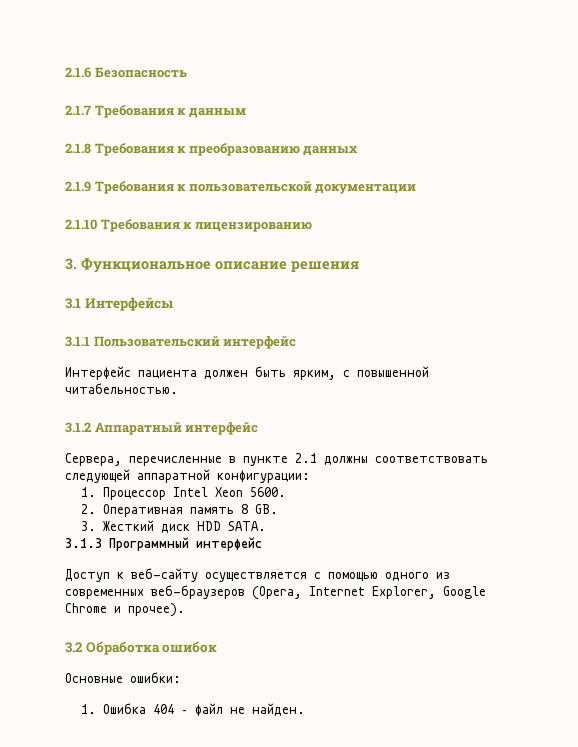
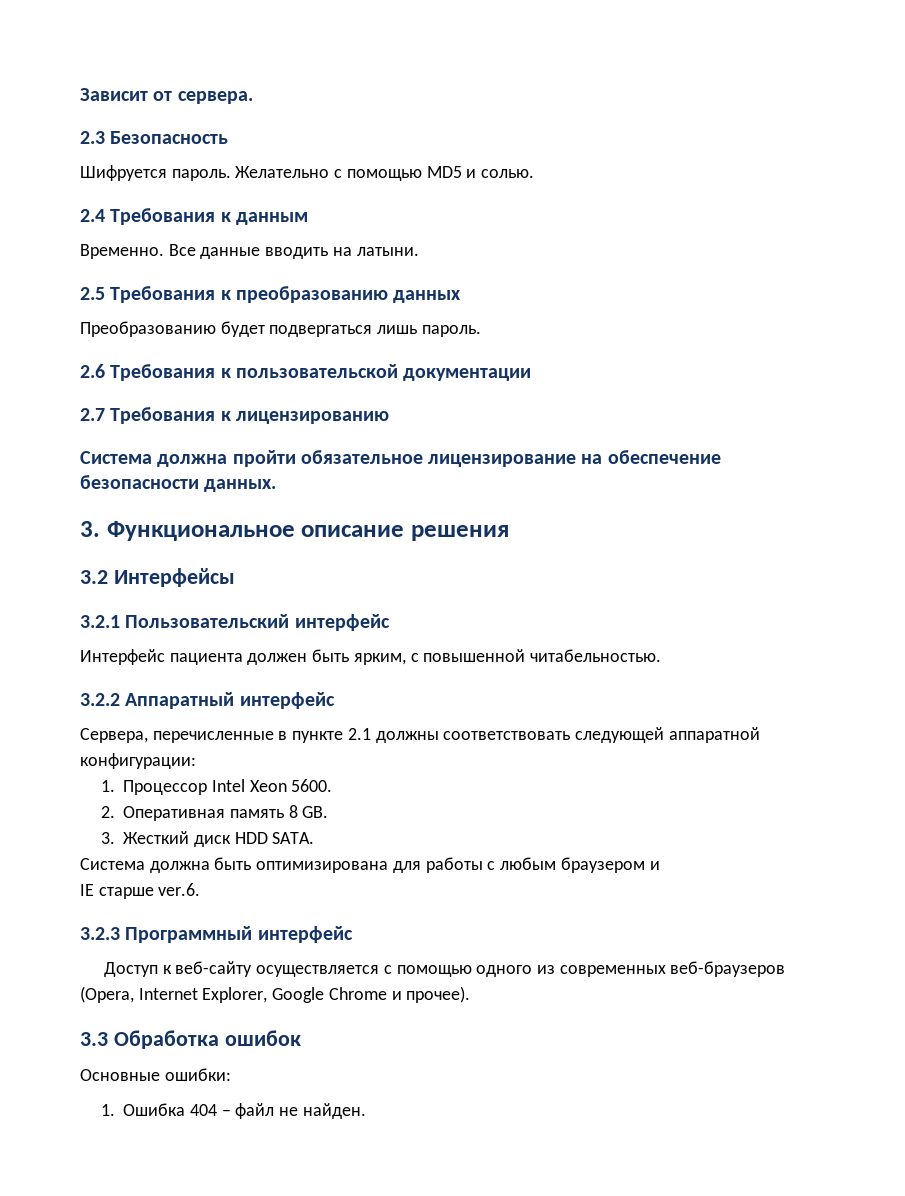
- 2.1.6 Безопасность
- 2.1.7 Требования к данным
- 2.1.8 Требования к преобразованию данных
- 2.1.9 Требования к пользовательской документации
+ Зависит от сервера.
+ 2.3 Безопасность
+ Шифруется пароль. Желательно с помощью MD5 и солью.
+ 2.4 Требования к данным
+ Временно. Все данные вводить на латыни.
+ 2.5 Требования к преобразованию данных
+ Преобразованию будет подвергаться лишь пароль.
+ 2.6 Требования к пользовательской документации
- 2.1.10 Требования к лицензированию
+ 2.7 Требования к лицензированию
+ Система должна пройти обязательное лицензирование на обеспечение безопасности данных.
- 3.1 Интерфейсы
+ 3.2 Интерфейсы
- 3.1.1 Пользовательский интерфейс
+ 3.2.1 Пользовательский интерфейс
- 3.1.2 Аппаратный интерфейс
+ 3.2.2 Аппаратный интерфейс
- 3.1.3 Программный интерфейс
+ Система должна быть оптимизирована для работы с любым браузером и
+ IE старше ver.6.
+ 3.2.3 Программный интерфейс
- 3.2 Обработка ошибок
+ 3.3 Обработка ошибок

